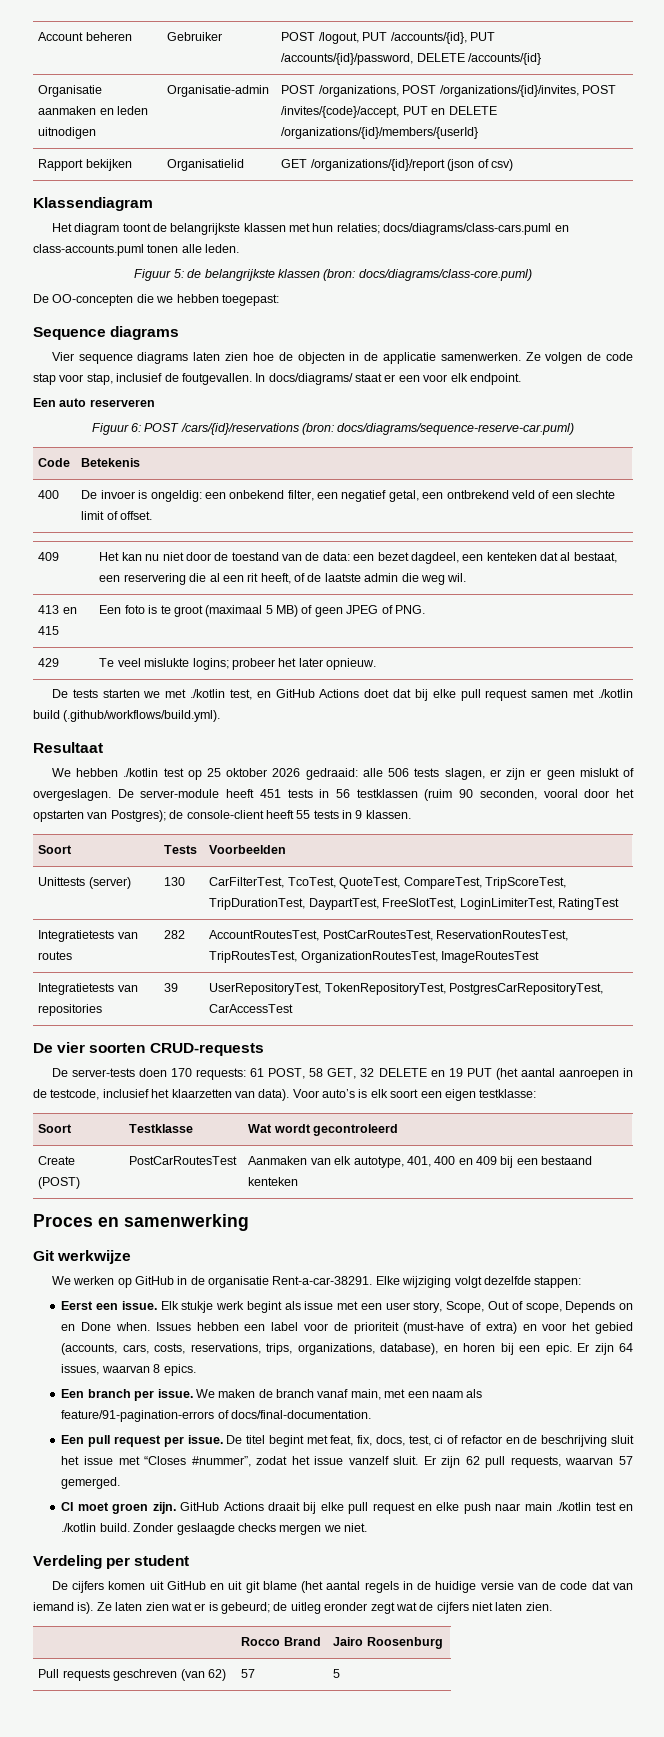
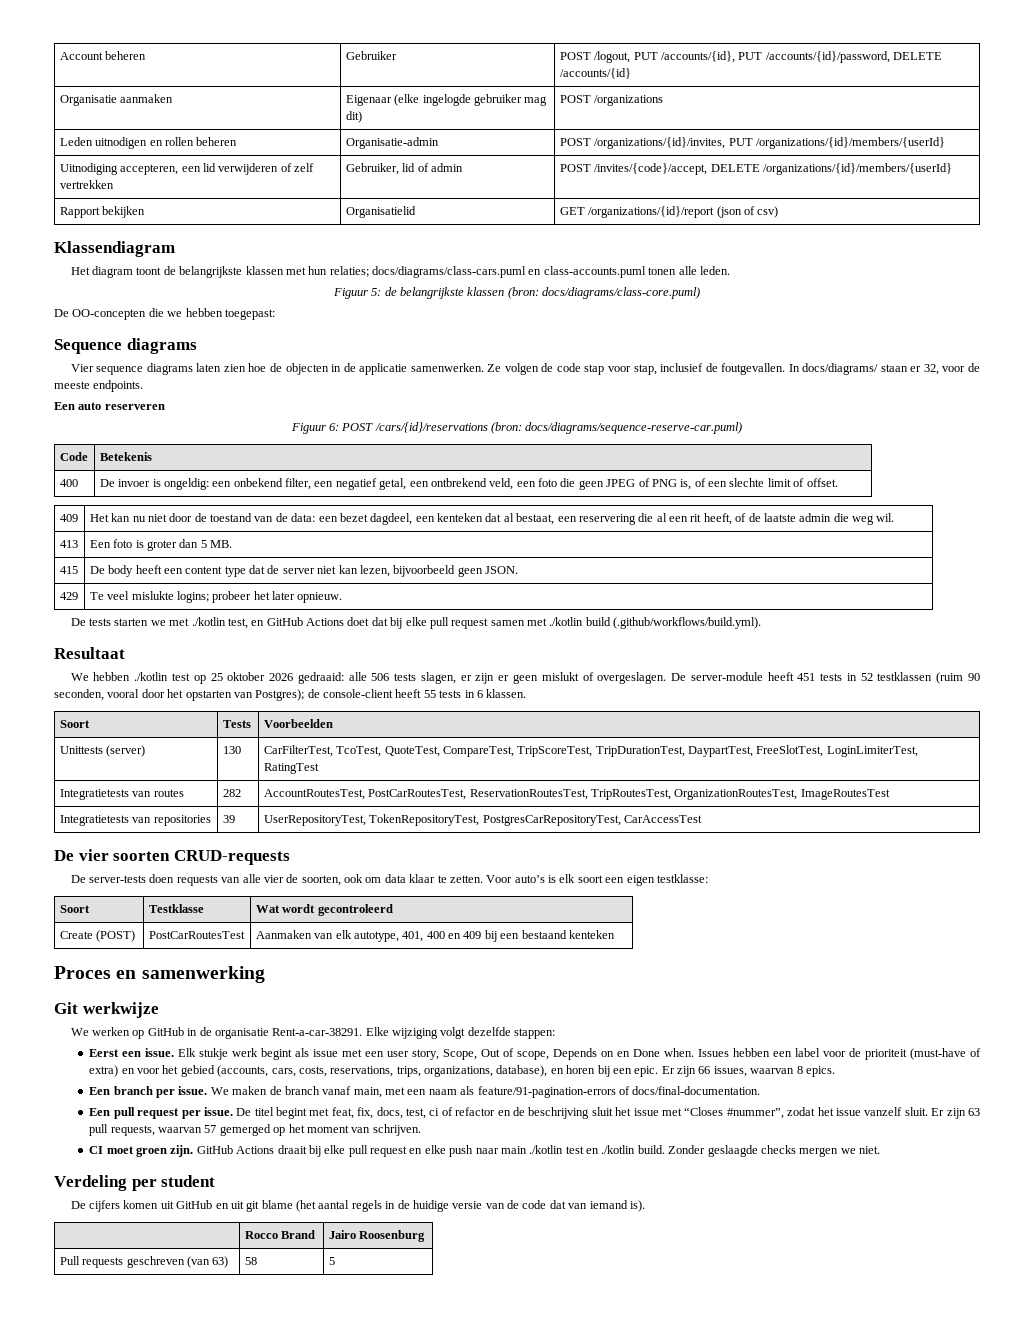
- Organisatie aanmaken en leden uitnodigen | Organisatie-admin | POST /organizations, POST /organizations/{id}/invites, POST /invites/{code}/accept, PUT en DELETE /organizations/{id}/members/{userId}
+ Organisatie aanmaken | Eigenaar (elke ingelogde gebruiker mag dit) | POST /organizations
+ Leden uitnodigen en rollen beheren | Organisatie-admin | POST /organizations/{id}/invites, PUT /organizations/{id}/members/{userId}
+ Uitnodiging accepteren, een lid verwijderen of zelf vertrekken | Gebruiker, lid of admin | POST /invites/{code}/accept, DELETE /organizations/{id}/members/{userId}
- In docs/diagrams/ staat er een voor elk endpoint.
+ In docs/diagrams/ staan er 32, voor de meeste endpoints.
- 400 | De invoer is ongeldig: een onbekend filter, een negatief getal, een ontbrekend veld of een slechte limit of offset.
+ 400 | De invoer is ongeldig: een onbekend filter, een negatief getal, een ontbrekend veld, een foto die geen JPEG of PNG is, of een slechte limit of offset.
- 413 en 415 | Een foto is te groot (maximaal 5 MB) of geen JPEG of PNG.
+ 413 | Een foto is groter dan 5 MB.
+ 415 | De body heeft een content type dat de server niet kan lezen, bijvoorbeeld geen JSON.
- De server-module heeft 451 tests in 56 testklassen (ruim 90 seconden, vooral door het opstarten van Postgres); de console-client heeft 55 tests in 9 klassen.
+ De server-module heeft 451 tests in 52 testklassen (ruim 90 seconden, vooral door het opstarten van Postgres); de console-client heeft 55 tests in 6 klassen.
- De server-tests doen 170 requests: 61 POST, 58 GET, 32 DELETE en 19 PUT (het aantal aanroepen in de testcode, inclusief het klaarzetten van data).
+ De server-tests doen requests van alle vier de soorten, ook om data klaar te zetten.
- Er zijn 64 issues, waarvan 8 epics.
+ Er zijn 66 issues, waarvan 8 epics.
- Er zijn 62 pull requests, waarvan 57 gemerged.
+ Er zijn 63 pull requests, waarvan 57 gemerged op het moment van schrijven.
- Ze laten zien wat er is gebeurd; de uitleg eronder zegt wat de cijfers niet laten zien.
- Pull requests geschreven (van 62) | 57 | 5
+ Pull requests geschreven (van 63) | 58 | 5

